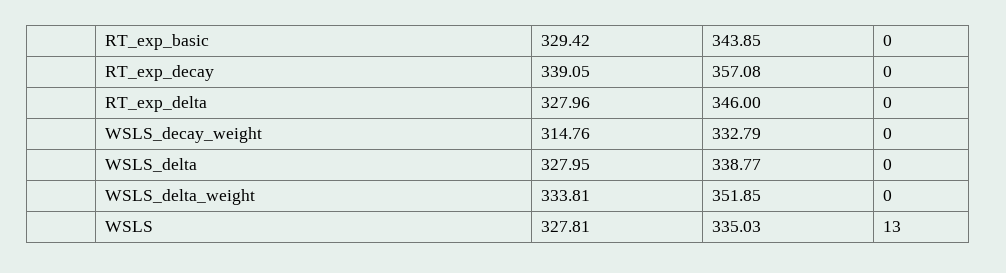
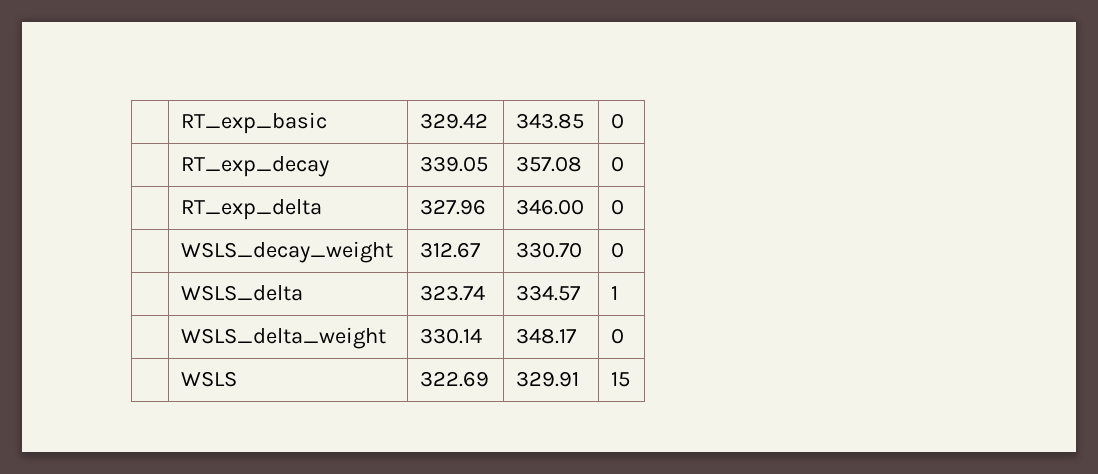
- | WSLS_decay_weight | 314.76 | 332.79 | 0
+ | WSLS_decay_weight | 312.67 | 330.70 | 0
- | WSLS_delta | 327.95 | 338.77 | 0
+ | WSLS_delta | 323.74 | 334.57 | 1
- | WSLS_delta_weight | 333.81 | 351.85 | 0
+ | WSLS_delta_weight | 330.14 | 348.17 | 0
- | WSLS | 327.81 | 335.03 | 13
+ | WSLS | 322.69 | 329.91 | 15

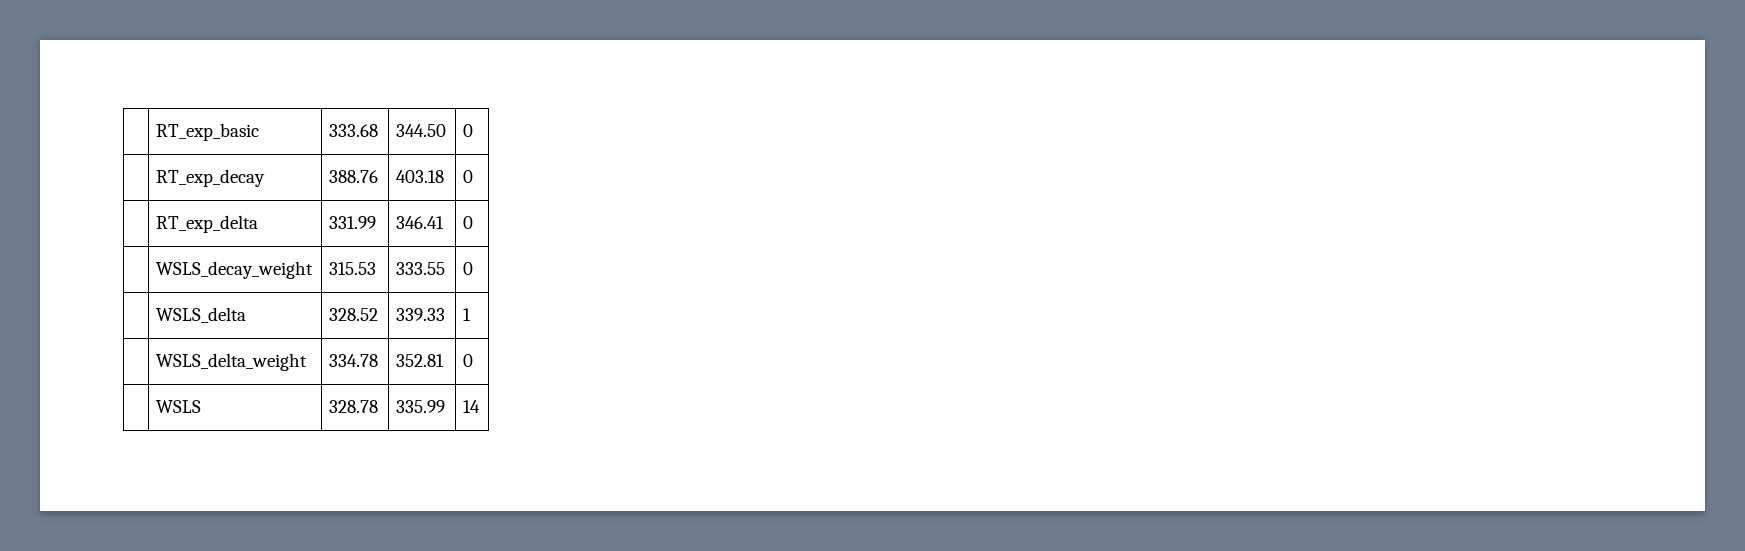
- | RT_exp_basic | 329.42 | 343.85 | 0
+ | RT_exp_basic | 333.68 | 344.50 | 0
- | RT_exp_decay | 339.05 | 357.08 | 0
+ | RT_exp_decay | 388.76 | 403.18 | 0
- | RT_exp_delta | 327.96 | 346.00 | 0
+ | RT_exp_delta | 331.99 | 346.41 | 0
- | WSLS_decay_weight | 312.67 | 330.70 | 0
+ | WSLS_decay_weight | 315.53 | 333.55 | 0
- | WSLS_delta | 323.74 | 334.57 | 1
+ | WSLS_delta | 328.52 | 339.33 | 1
- | WSLS_delta_weight | 330.14 | 348.17 | 0
+ | WSLS_delta_weight | 334.78 | 352.81 | 0
- | WSLS | 322.69 | 329.91 | 15
+ | WSLS | 328.78 | 335.99 | 14

